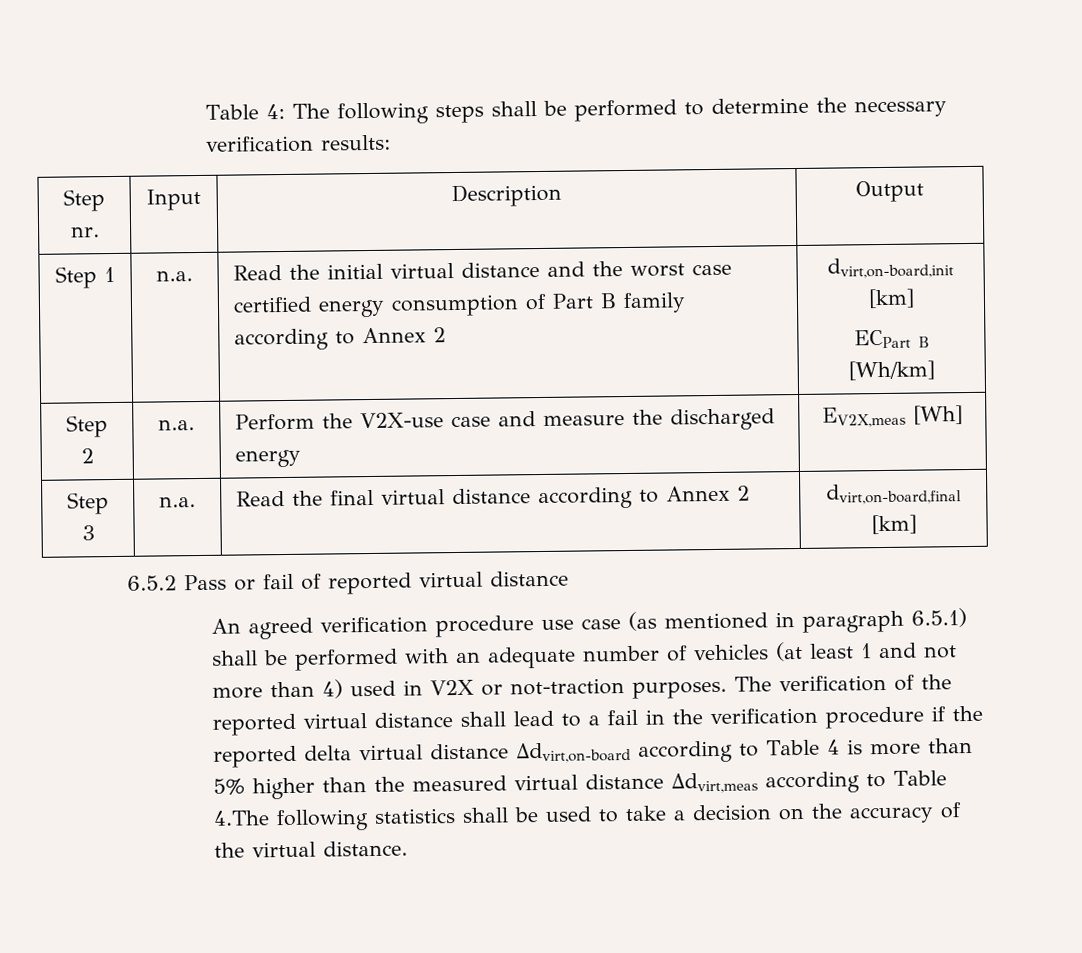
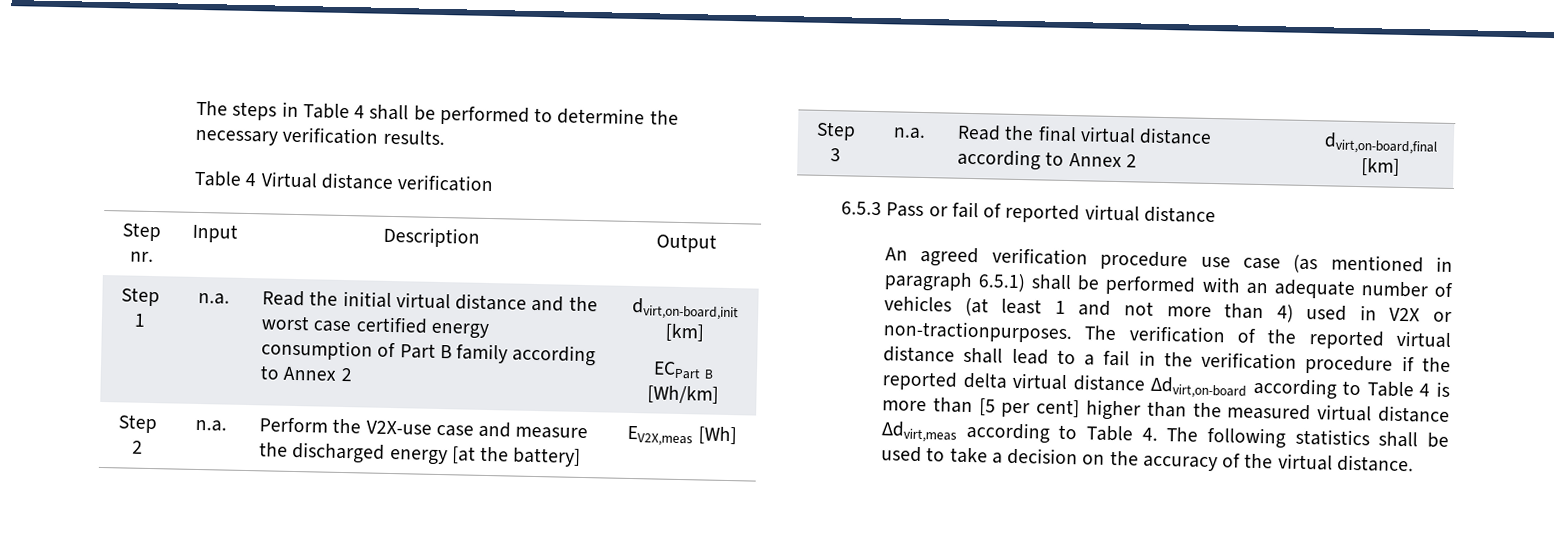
- Table 4: The following steps shall be performed to determine the necessary verification results:
+ The steps in Table 4 shall be performed to determine the necessary verification results.
+ Table 4 Virtual distance verification
- Step 2 | n.a. | Perform the V2X-use case and measure the discharged energy | EV2X,meas [Wh]
+ Step 2 | n.a. | Perform the V2X-use case and measure the discharged energy [at the battery] | EV2X,meas [Wh]
- 6.5.2 Pass or fail of reported virtual distance
+ 6.5.3 Pass or fail of reported virtual distance
- An agreed verification procedure use case (as mentioned in paragraph 6.5.1) shall be performed with an adequate number of vehicles (at least 1 and not more than 4) used in V2X or not-traction purposes.
+ An agreed verification procedure use case (as mentioned in paragraph 6.5.1) shall be performed with an adequate number of vehicles (at least 1 and not more than 4) used in V2X or non-tractionpurposes.
- The verification of the reported virtual distance shall lead to a fail in the verification procedure if the reported delta virtual distance Δdvirt,on-board according to Table 4 is more than 5% higher than the measured virtual distance Δdvirt,meas according to Table 4.The following statistics shall be used to take a decision on the accuracy of the virtual distance.
+ The verification of the reported virtual distance shall lead to a fail in the verification procedure if the reported delta virtual distance Δdvirt,on-board according to Table 4 is more than [5 per cent] higher than the measured virtual distance Δdvirt,meas according to Table 4. The following statistics shall be used to take a decision on the accuracy of the virtual distance.

